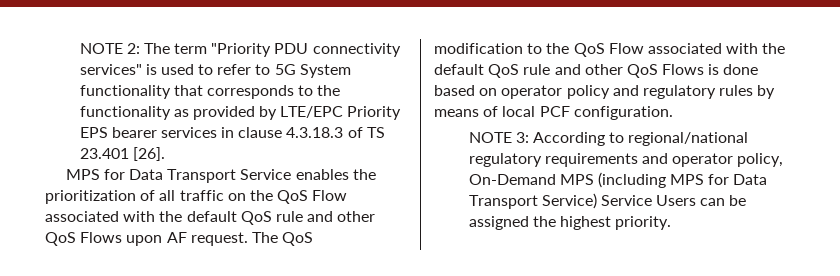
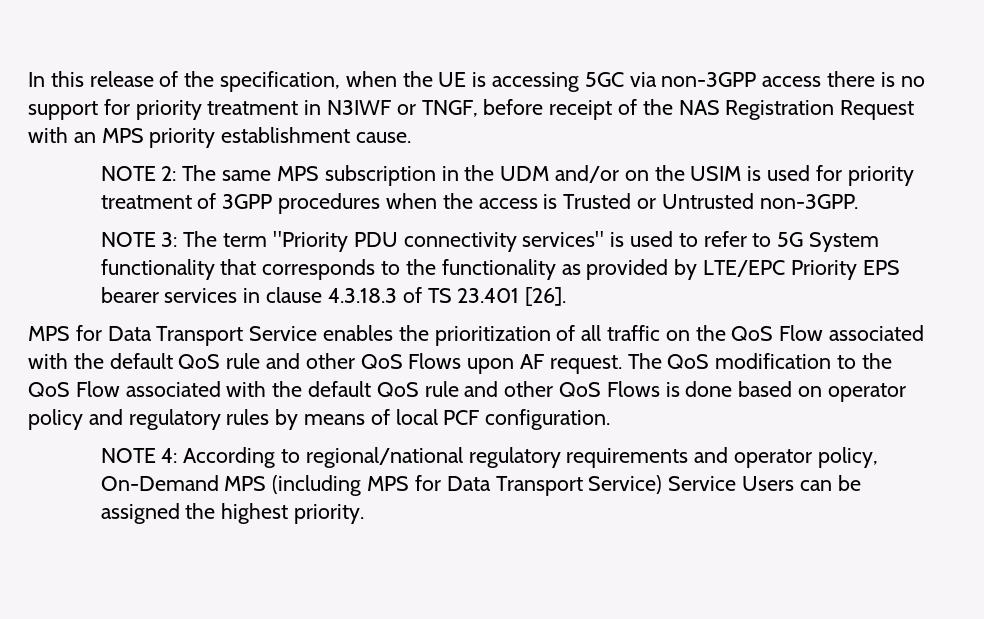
- NOTE 2: The term "Priority PDU connectivity services" is used to refer to 5G System functionality that corresponds to the functionality as provided by LTE/EPC Priority EPS bearer services in clause 4.3.18.3 of TS 23.401 [26].
+ In this release of the specification, when the UE is accessing 5GC via non-3GPP access there is no support for priority treatment in N3IWF or TNGF, before receipt of the NAS Registration Request with an MPS priority establishment cause.
+ NOTE 2: The same MPS subscription in the UDM and/or on the USIM is used for priority treatment of 3GPP procedures when the access is Trusted or Untrusted non-3GPP.
+ NOTE 3: The term "Priority PDU connectivity services" is used to refer to 5G System functionality that corresponds to the functionality as provided by LTE/EPC Priority EPS bearer services in clause 4.3.18.3 of TS 23.401 [26].
- NOTE 3: According to regional/national regulatory requirements and operator policy, On-Demand MPS (including MPS for Data Transport Service) Service Users can be assigned the highest priority.
+ NOTE 4: According to regional/national regulatory requirements and operator policy, On-Demand MPS (including MPS for Data Transport Service) Service Users can be assigned the highest priority.

